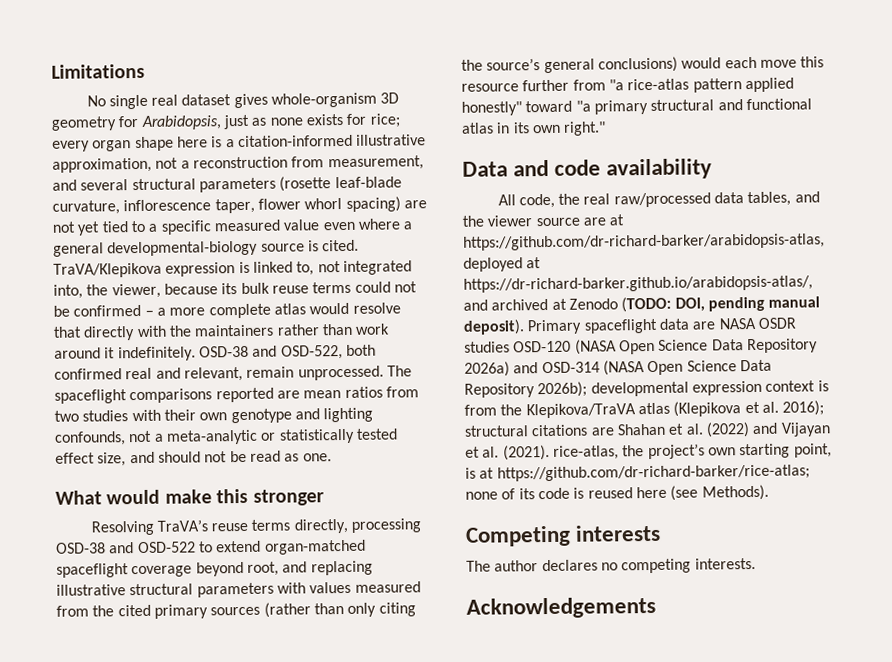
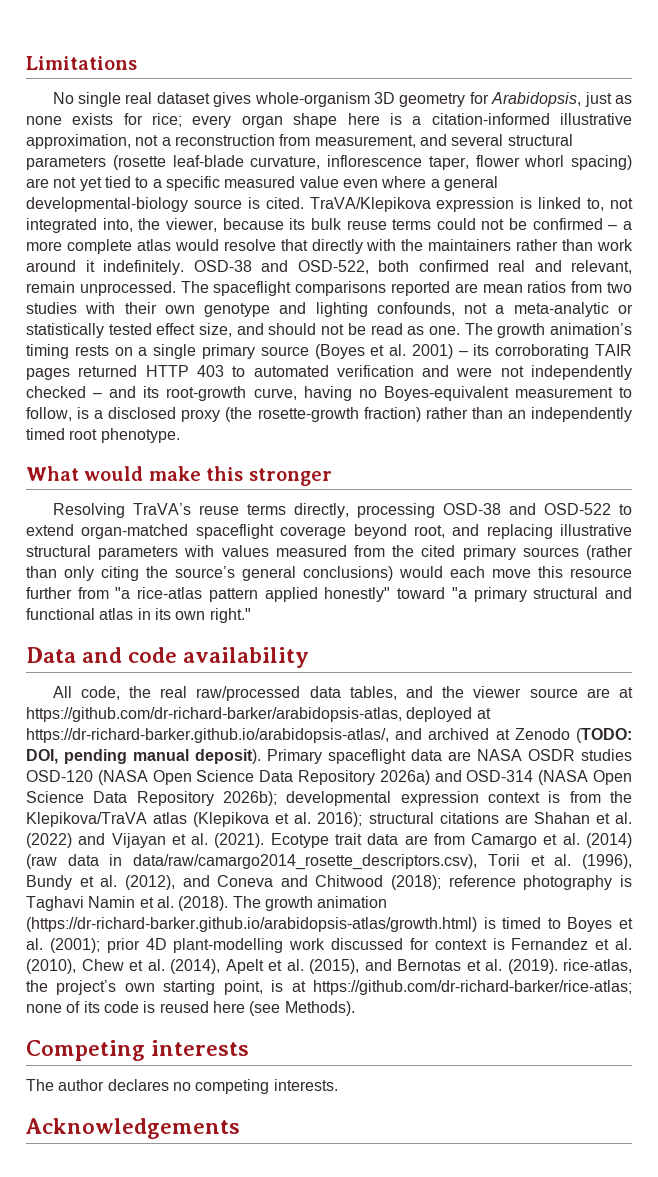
+ The growth animation’s timing rests on a single primary source (Boyes et al. 2001) – its corroborating TAIR pages returned HTTP 403 to automated verification and were not independently checked – and its root-growth curve, having no Boyes-equivalent measurement to follow, is a disclosed proxy (the rosette-growth fraction) rather than an independently timed root phenotype.
- structural citations are Shahan et al. (2022) and Vijayan et al. (2021). rice-atlas, the project’s own starting point, is at https://github.com/dr-richard-barker/rice-atlas;
+ structural citations are Shahan et al. (2022) and Vijayan et al. (2021). Ecotype trait data are from Camargo et al. (2014) (raw data in data/raw/camargo2014_rosette_descriptors.csv), Torii et al. (1996), Bundy et al. (2012), and Coneva and Chitwood (2018); reference photography is Taghavi Namin et al. (2018). The growth animation (https://dr-richard-barker.github.io/arabidopsis-atlas/growth.html) is timed to Boyes et al. (2001); prior 4D plant-modelling work discussed for context is Fernandez et al. (2010), Chew et al. (2014), Apelt et al. (2015), and Bernotas et al. (2019). rice-atlas, the project’s own starting point, is at https://github.com/dr-richard-barker/rice-atlas;

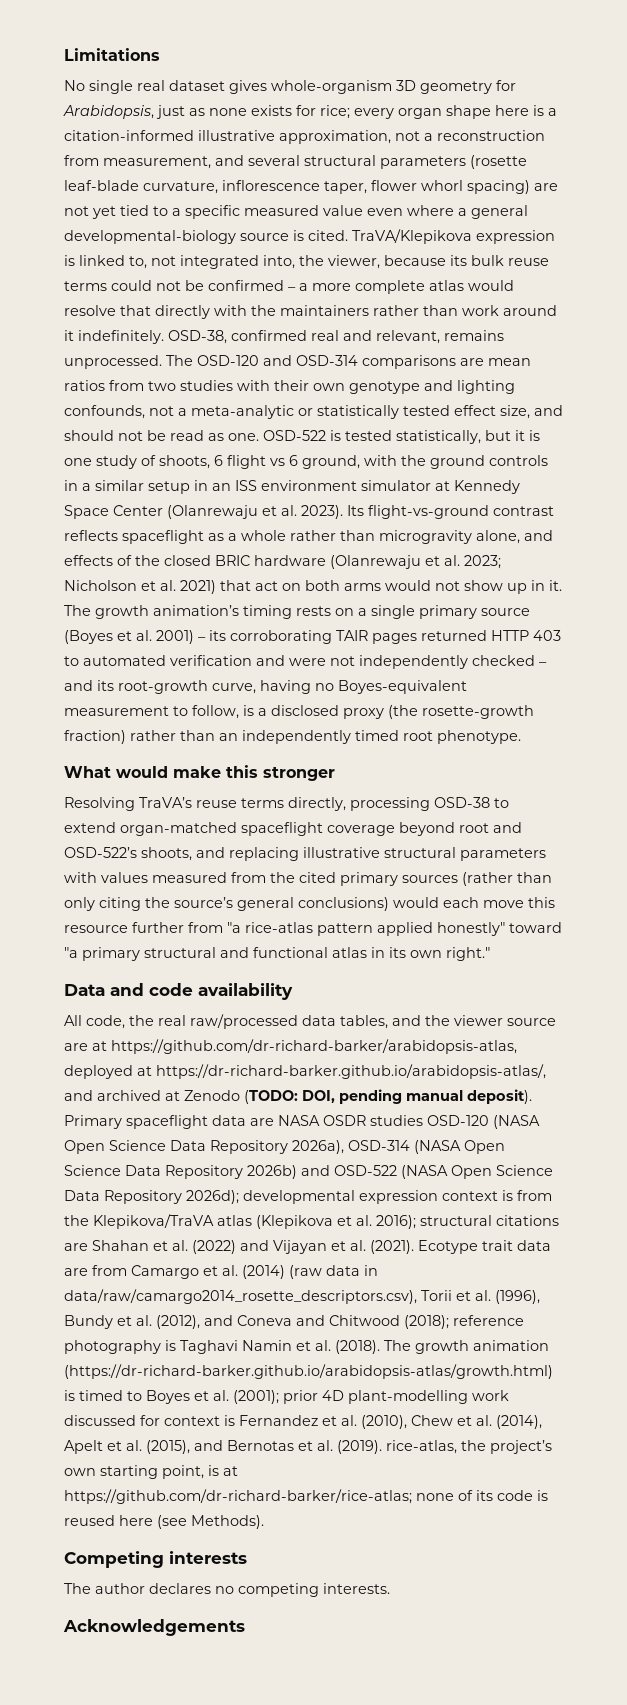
- OSD-38 and OSD-522, both confirmed real and relevant, remain unprocessed.
+ OSD-38, confirmed real and relevant, remains unprocessed.
- The spaceflight comparisons reported are mean ratios from two studies with their own genotype and lighting confounds, not a meta-analytic or statistically tested effect size, and should not be read as one.
+ The OSD-120 and OSD-314 comparisons are mean ratios from two studies with their own genotype and lighting confounds, not a meta-analytic or statistically tested effect size, and should not be read as one.
+ OSD-522 is tested statistically, but it is one study of shoots, 6 flight vs 6 ground, with the ground controls in a similar setup in an ISS environment simulator at Kennedy Space Center (Olanrewaju et al. 2023). Its flight-vs-ground contrast reflects spaceflight as a whole rather than microgravity alone, and effects of the closed BRIC hardware (Olanrewaju et al. 2023; Nicholson et al. 2021) that act on both arms would not show up in it.
- Resolving TraVA’s reuse terms directly, processing OSD-38 and OSD-522 to extend organ-matched spaceflight coverage beyond root, and replacing illustrative structural parameters with values measured from the cited primary sources (rather than only citing the source’s general conclusions) would each move this resource further from "a rice-atlas pattern applied honestly" toward "a primary structural and functional atlas in its own right."
+ Resolving TraVA’s reuse terms directly, processing OSD-38 to extend organ-matched spaceflight coverage beyond root and OSD-522’s shoots, and replacing illustrative structural parameters with values measured from the cited primary sources (rather than only citing the source’s general conclusions) would each move this resource further from "a rice-atlas pattern applied honestly" toward "a primary structural and functional atlas in its own right."
- Primary spaceflight data are NASA OSDR studies OSD-120 (NASA Open Science Data Repository 2026a) and OSD-314 (NASA Open Science Data Repository 2026b); developmental expression context is from the Klepikova/TraVA atlas (Klepikova et al. 2016); structural citations are Shahan et al. (2022) and Vijayan et al. (2021).
+ Primary spaceflight data are NASA OSDR studies OSD-120 (NASA Open Science Data Repository 2026a), OSD-314 (NASA Open Science Data Repository 2026b) and OSD-522 (NASA Open Science Data Repository 2026d); developmental expression context is from the Klepikova/TraVA atlas (Klepikova et al. 2016); structural citations are Shahan et al. (2022) and Vijayan et al. (2021).

